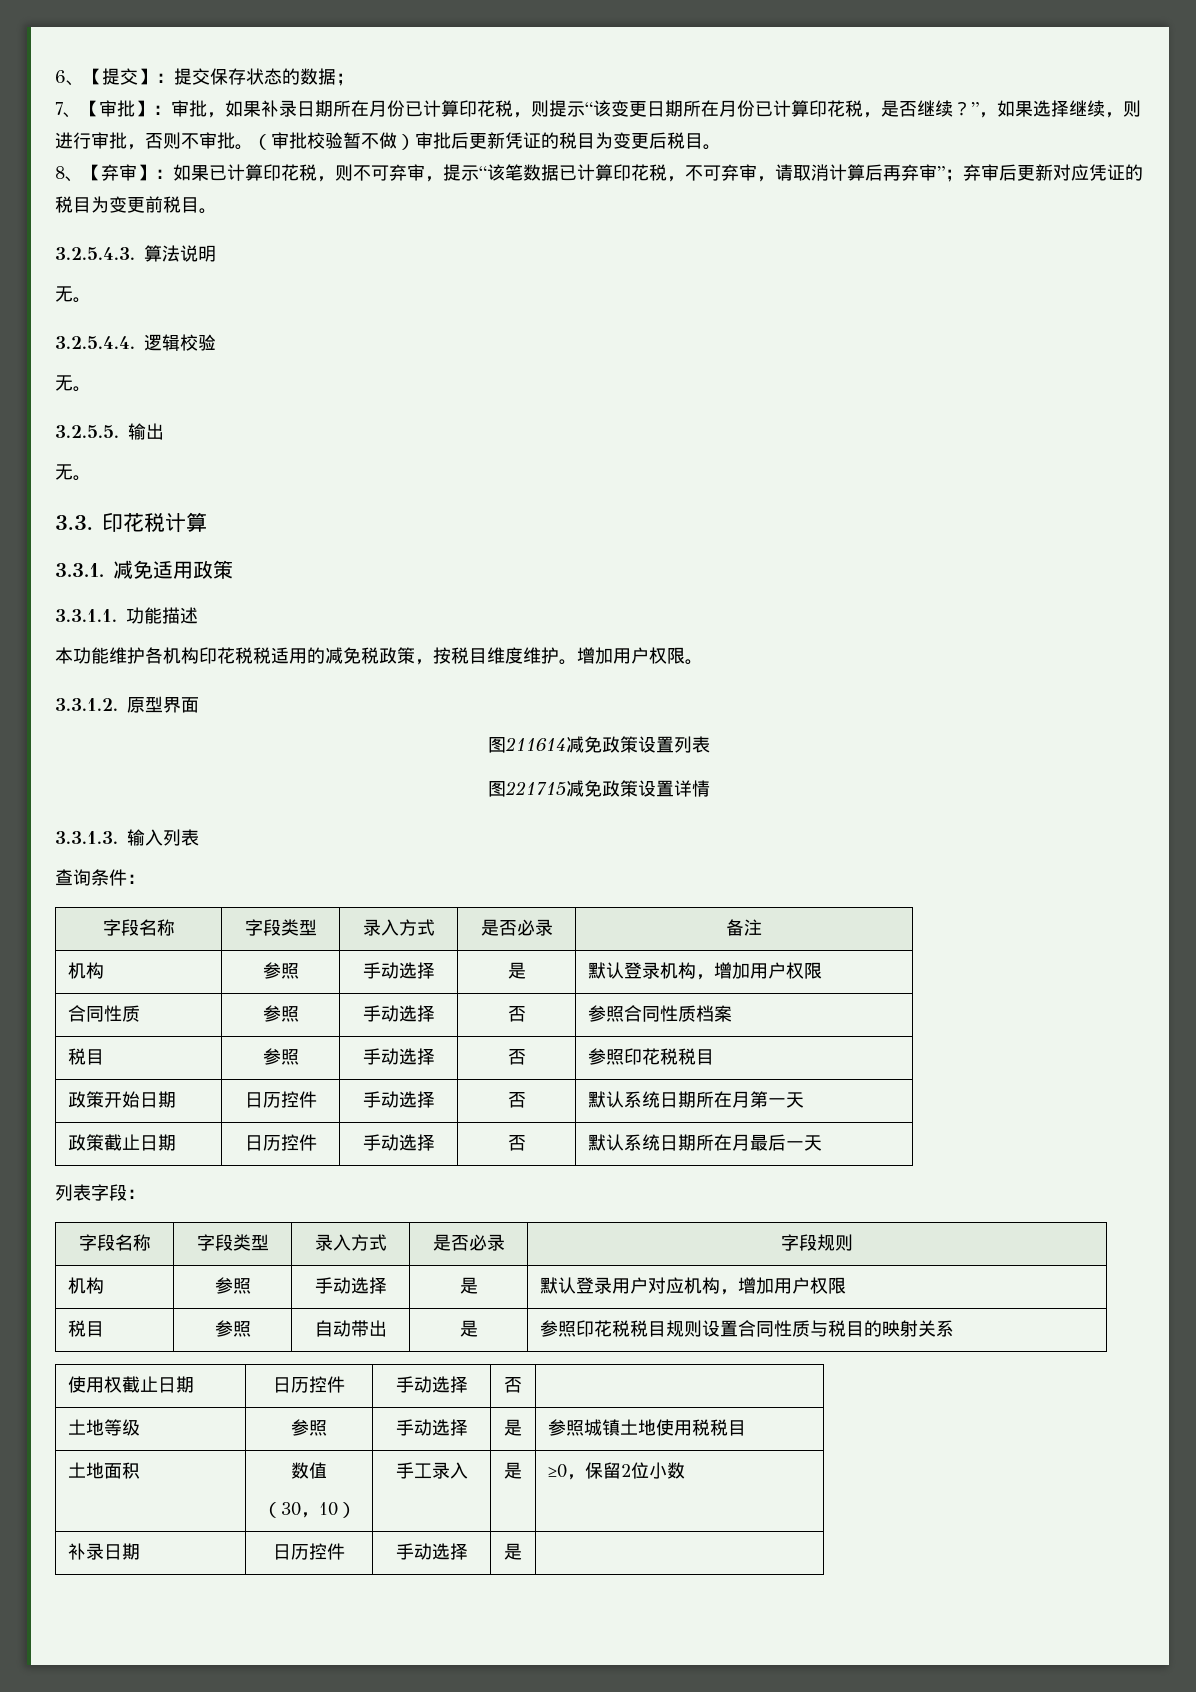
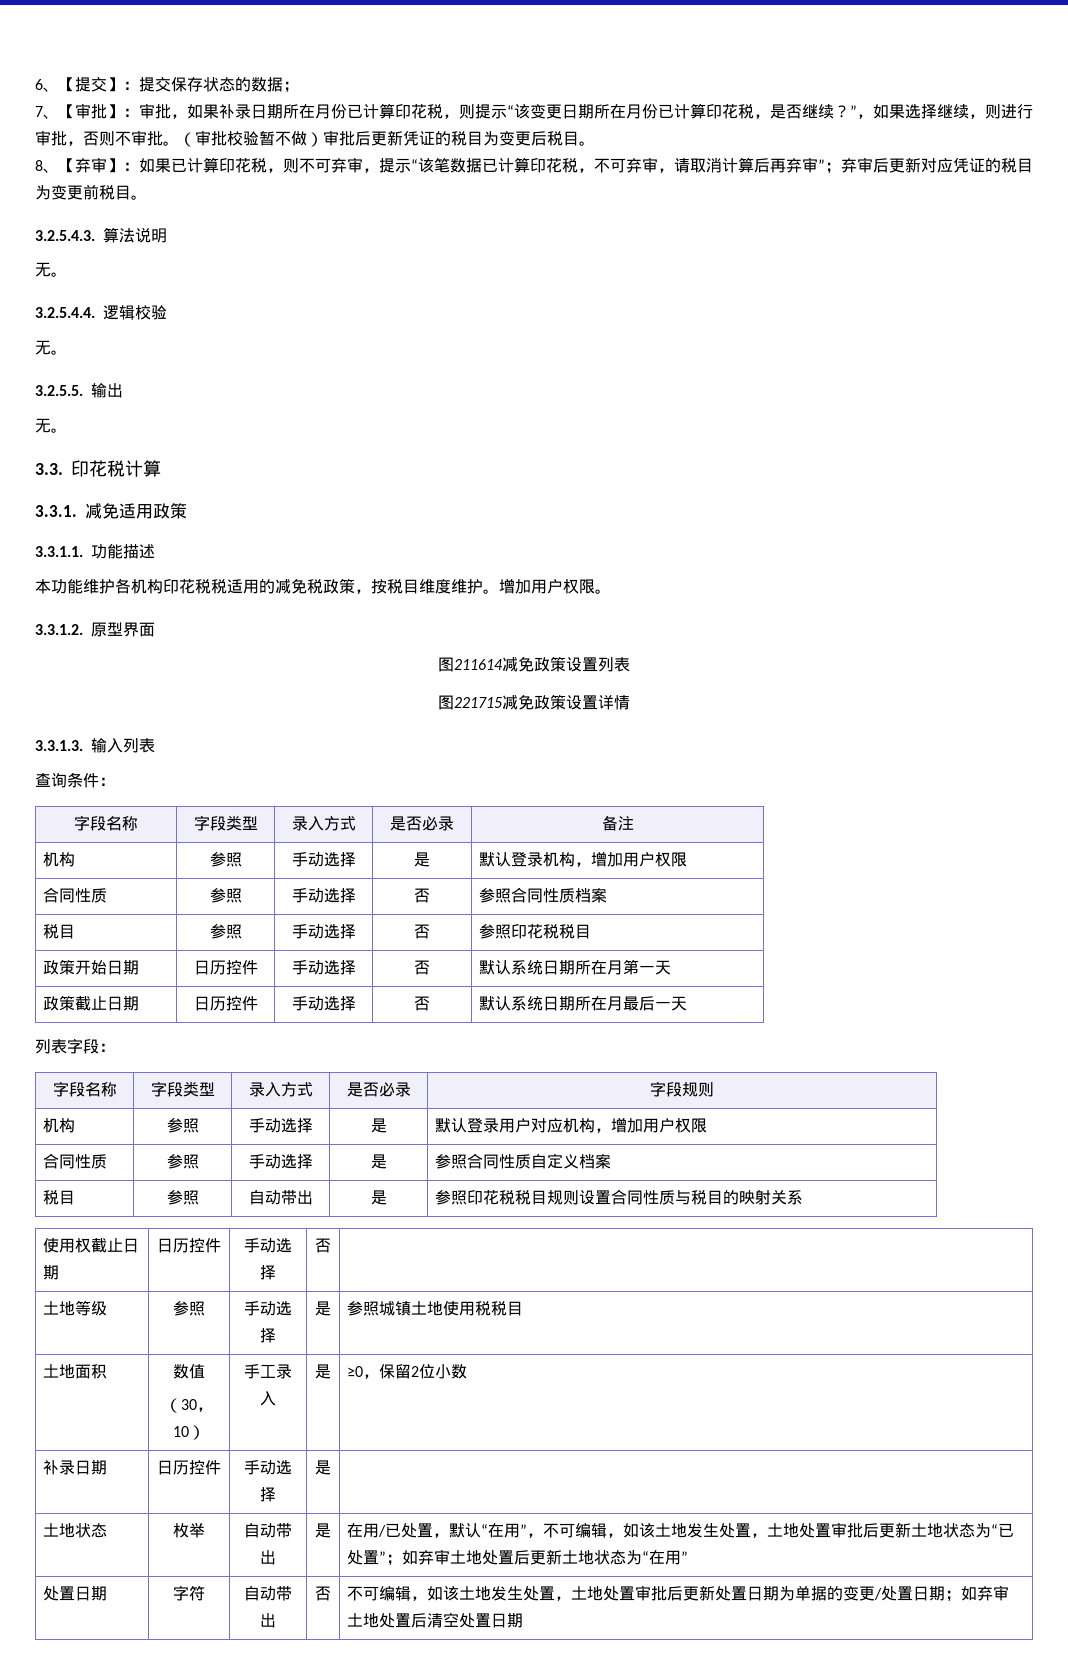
+ 合同性质 | 参照 | 手动选择 | 是 | 参照合同性质自定义档案
+ 土地状态 | 枚举 | 自动带出 | 是 | 在用/已处置，默认“在用”，不可编辑，如该土地发生处置，土地处置审批后更新土地状态为“已处置”；如弃审土地处置后更新土地状态为“在用”
+ 处置日期 | 字符 | 自动带出 | 否 | 不可编辑，如该土地发生处置，土地处置审批后更新处置日期为单据的变更/处置日期；如弃审土地处置后清空处置日期

